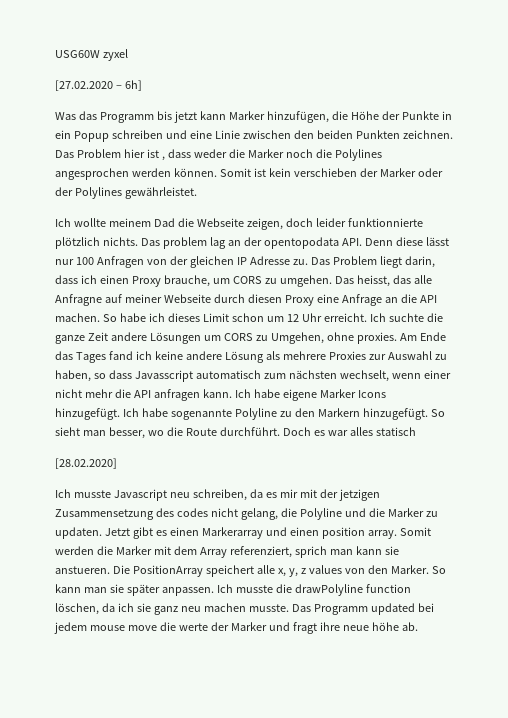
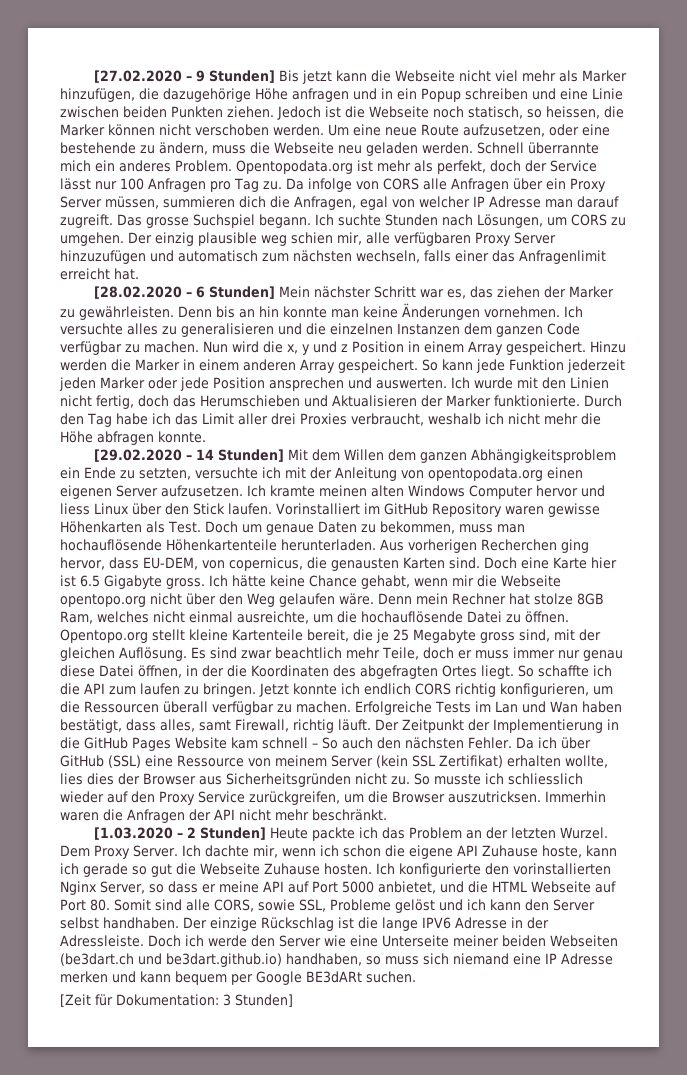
- USG60W zyxel
- [27.02.2020 – 6h]
- Was das Programm bis jetzt kann Marker hinzufügen, die Höhe der Punkte in ein Popup schreiben und eine Linie zwischen den beiden Punkten zeichnen. Das Problem hier ist , dass weder die Marker noch die Polylines angesprochen werden können. Somit ist kein verschieben der Marker oder der Polylines gewährleistet.
- Ich wollte meinem Dad die Webseite zeigen, doch leider funktionnierte plötzlich nichts. Das problem lag an der opentopodata API. Denn diese lässt nur 100 Anfragen von der gleichen IP Adresse zu. Das Problem liegt darin, dass ich einen Proxy brauche, um CORS zu umgehen. Das heisst, das alle Anfragne auf meiner Webseite durch diesen Proxy eine Anfrage an die API machen. So habe ich dieses Limit schon um 12 Uhr erreicht. Ich suchte die ganze Zeit andere Lösungen um CORS zu Umgehen, ohne proxies. Am Ende das Tages fand ich keine andere Lösung als mehrere Proxies zur Auswahl zu haben, so dass Javasscript automatisch zum nächsten wechselt, wenn einer nicht mehr die API anfragen kann. Ich habe eigene Marker Icons hinzugefügt. Ich habe sogenannte Polyline zu den Markern hinzugefügt. So sieht man besser, wo die Route durchführt. Doch es war alles statisch
- [28.02.2020]
- Ich musste Javascript neu schreiben, da es mir mit der jetzigen Zusammensetzung des codes nicht gelang, die Polyline und die Marker zu updaten. Jetzt gibt es einen Markerarray und einen position array. Somit werden die Marker mit dem Array referenziert, sprich man kann sie anstueren. Die PositionArray speichert alle x, y, z values von den Marker. So kann man sie später anpassen. Ich musste die drawPolyline function löschen, da ich sie ganz neu machen musste. Das Programm updated bei jedem mouse move die werte der Marker und fragt ihre neue höhe ab.
+ [27.02.2020 – 9 Stunden] Bis jetzt kann die Webseite nicht viel mehr als Marker hinzufügen, die dazugehörige Höhe anfragen und in ein Popup schreiben und eine Linie zwischen beiden Punkten ziehen. Jedoch ist die Webseite noch statisch, so heissen, die Marker können nicht verschoben werden. Um eine neue Route aufzusetzen, oder eine bestehende zu ändern, muss die Webseite neu geladen werden. Schnell überrannte mich ein anderes Problem. Opentopodata.org ist mehr als perfekt, doch der Service lässt nur 100 Anfragen pro Tag zu. Da infolge von CORS alle Anfragen über ein Proxy Server müssen, summieren dich die Anfragen, egal von welcher IP Adresse man darauf zugreift. Das grosse Suchspiel begann. Ich suchte Stunden nach Lösungen, um CORS zu umgehen. Der einzig plausible weg schien mir, alle verfügbaren Proxy Server hinzuzufügen und automatisch zum nächsten wechseln, falls einer das Anfragenlimit erreicht hat.
+ [28.02.2020 – 6 Stunden] Mein nächster Schritt war es, das ziehen der Marker zu gewährleisten. Denn bis an hin konnte man keine Änderungen vornehmen. Ich versuchte alles zu generalisieren und die einzelnen Instanzen dem ganzen Code verfügbar zu machen. Nun wird die x, y und z Position in einem Array gespeichert. Hinzu werden die Marker in einem anderen Array gespeichert. So kann jede Funktion jederzeit jeden Marker oder jede Position ansprechen und auswerten. Ich wurde mit den Linien nicht fertig, doch das Herumschieben und Aktualisieren der Marker funktionierte. Durch den Tag habe ich das Limit aller drei Proxies verbraucht, weshalb ich nicht mehr die Höhe abfragen konnte.
+ [29.02.2020 – 14 Stunden] Mit dem Willen dem ganzen Abhängigkeitsproblem ein Ende zu setzten, versuchte ich mit der Anleitung von opentopodata.org einen eigenen Server aufzusetzen. Ich kramte meinen alten Windows Computer hervor und liess Linux über den Stick laufen. Vorinstalliert im GitHub Repository waren gewisse Höhenkarten als Test. Doch um genaue Daten zu bekommen, muss man hochauflösende Höhenkartenteile herunterladen. Aus vorherigen Recherchen ging hervor, dass EU-DEM, von copernicus, die genausten Karten sind. Doch eine Karte hier ist 6.5 Gigabyte gross. Ich hätte keine Chance gehabt, wenn mir die Webseite opentopo.org nicht über den Weg gelaufen wäre. Denn mein Rechner hat stolze 8GB Ram, welches nicht einmal ausreichte, um die hochauflösende Datei zu öffnen. Opentopo.org stellt kleine Kartenteile bereit, die je 25 Megabyte gross sind, mit der gleichen Auflösung. Es sind zwar beachtlich mehr Teile, doch er muss immer nur genau diese Datei öffnen, in der die Koordinaten des abgefragten Ortes liegt. So schaffte ich die API zum laufen zu bringen. Jetzt konnte ich endlich CORS richtig konfigurieren, um die Ressourcen überall verfügbar zu machen. Erfolgreiche Tests im Lan und Wan haben bestätigt, dass alles, samt Firewall, richtig läuft. Der Zeitpunkt der Implementierung in die GitHub Pages Website kam schnell – So auch den nächsten Fehler. Da ich über GitHub (SSL) eine Ressource von meinem Server (kein SSL Zertifikat) erhalten wollte, lies dies der Browser aus Sicherheitsgründen nicht zu. So musste ich schliesslich wieder auf den Proxy Service zurückgreifen, um die Browser auszutricksen. Immerhin waren die Anfragen der API nicht mehr beschränkt.
+ [1.03.2020 – 2 Stunden] Heute packte ich das Problem an der letzten Wurzel. Dem Proxy Server. Ich dachte mir, wenn ich schon die eigene API Zuhause hoste, kann ich gerade so gut die Webseite Zuhause hosten. Ich konfigurierte den vorinstallierten Nginx Server, so dass er meine API auf Port 5000 anbietet, und die HTML Webseite auf Port 80. Somit sind alle CORS, sowie SSL, Probleme gelöst und ich kann den Server selbst handhaben. Der einzige Rückschlag ist die lange IPV6 Adresse in der Adressleiste. Doch ich werde den Server wie eine Unterseite meiner beiden Webseiten (be3dart.ch und be3dart.github.io) handhaben, so muss sich niemand eine IP Adresse merken und kann bequem per Google BE3dARt suchen.
+ [Zeit für Dokumentation: 3 Stunden]

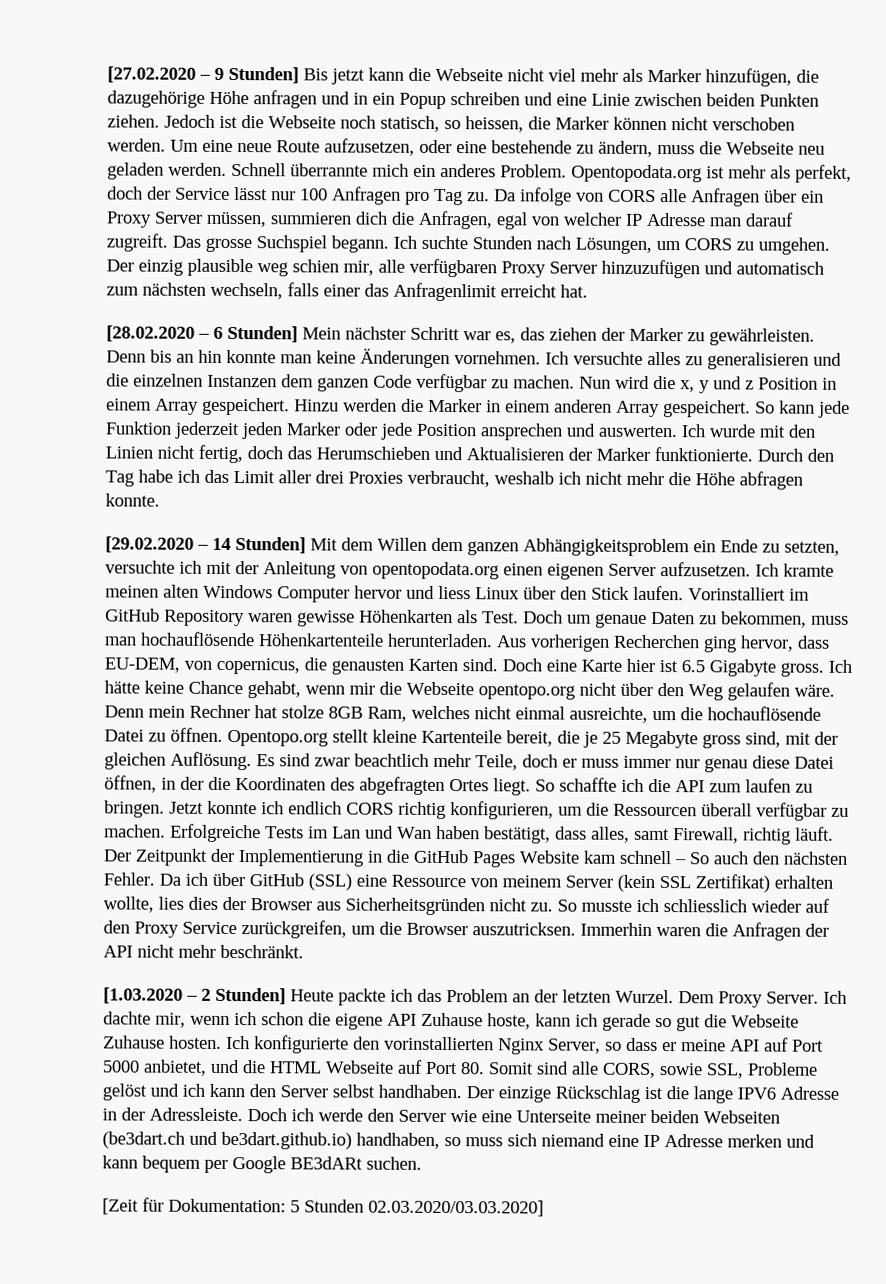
- [Zeit für Dokumentation: 3 Stunden]
+ [Zeit für Dokumentation: 5 Stunden 02.03.2020/03.03.2020]

